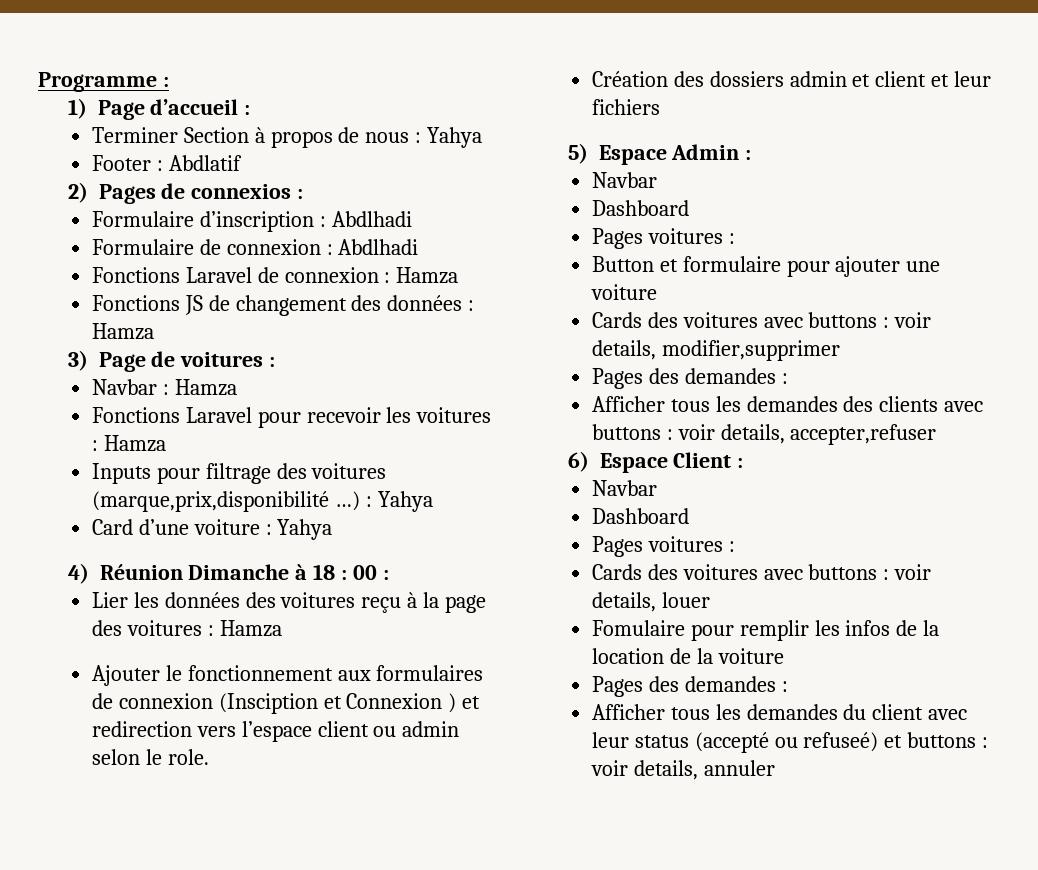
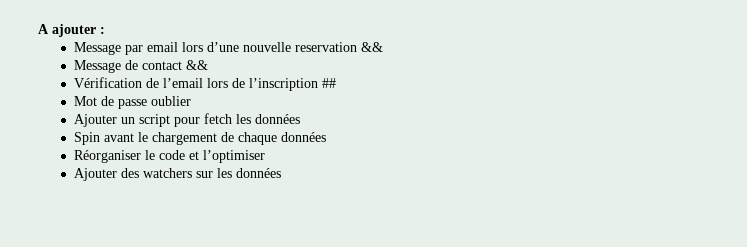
- Programme :
- 1) Page d’accueil :
- Terminer Section à propos de nous : Yahya
- Footer : Abdlatif
- 2) Pages de connexios :
- Formulaire d’inscription : Abdlhadi
- Formulaire de connexion : Abdlhadi
- Fonctions Laravel de connexion : Hamza
- Fonctions JS de changement des données : Hamza
- 3) Page de voitures :
- Navbar : Hamza
- Fonctions Laravel pour recevoir les voitures : Hamza
- Inputs pour filtrage des voitures (marque,prix,disponibilité …) : Yahya
- Card d’une voiture : Yahya
- 4) Réunion Dimanche à 18 : 00 :
- Lier les données des voitures reçu à la page des voitures : Hamza
- Ajouter le fonctionnement aux formulaires de connexion (Insciption et Connexion ) et redirection vers l’espace client ou admin selon le role.
- Création des dossiers admin et client et leur fichiers
- 5) Espace Admin :
- Navbar
- Dashboard
- Pages voitures :
- Button et formulaire pour ajouter une voiture
- Cards des voitures avec buttons : voir details, modifier,supprimer
- Pages des demandes :
- Afficher tous les demandes des clients avec buttons : voir details, accepter,refuser
- 6) Espace Client :
- Navbar
- Dashboard
- Pages voitures :
- Cards des voitures avec buttons : voir details, louer
- Fomulaire pour remplir les infos de la location de la voiture
- Pages des demandes :
- Afficher tous les demandes du client avec leur status (accepté ou refuseé) et buttons : voir details, annuler
+ A ajouter :
+ Message par email lors d’une nouvelle reservation &&
+ Message de contact &&
+ Vérification de l’email lors de l’inscription ##
+ Mot de passe oublier
+ Ajouter un script pour fetch les données
+ Spin avant le chargement de chaque données
+ Réorganiser le code et l’optimiser
+ Ajouter des watchers sur les données

